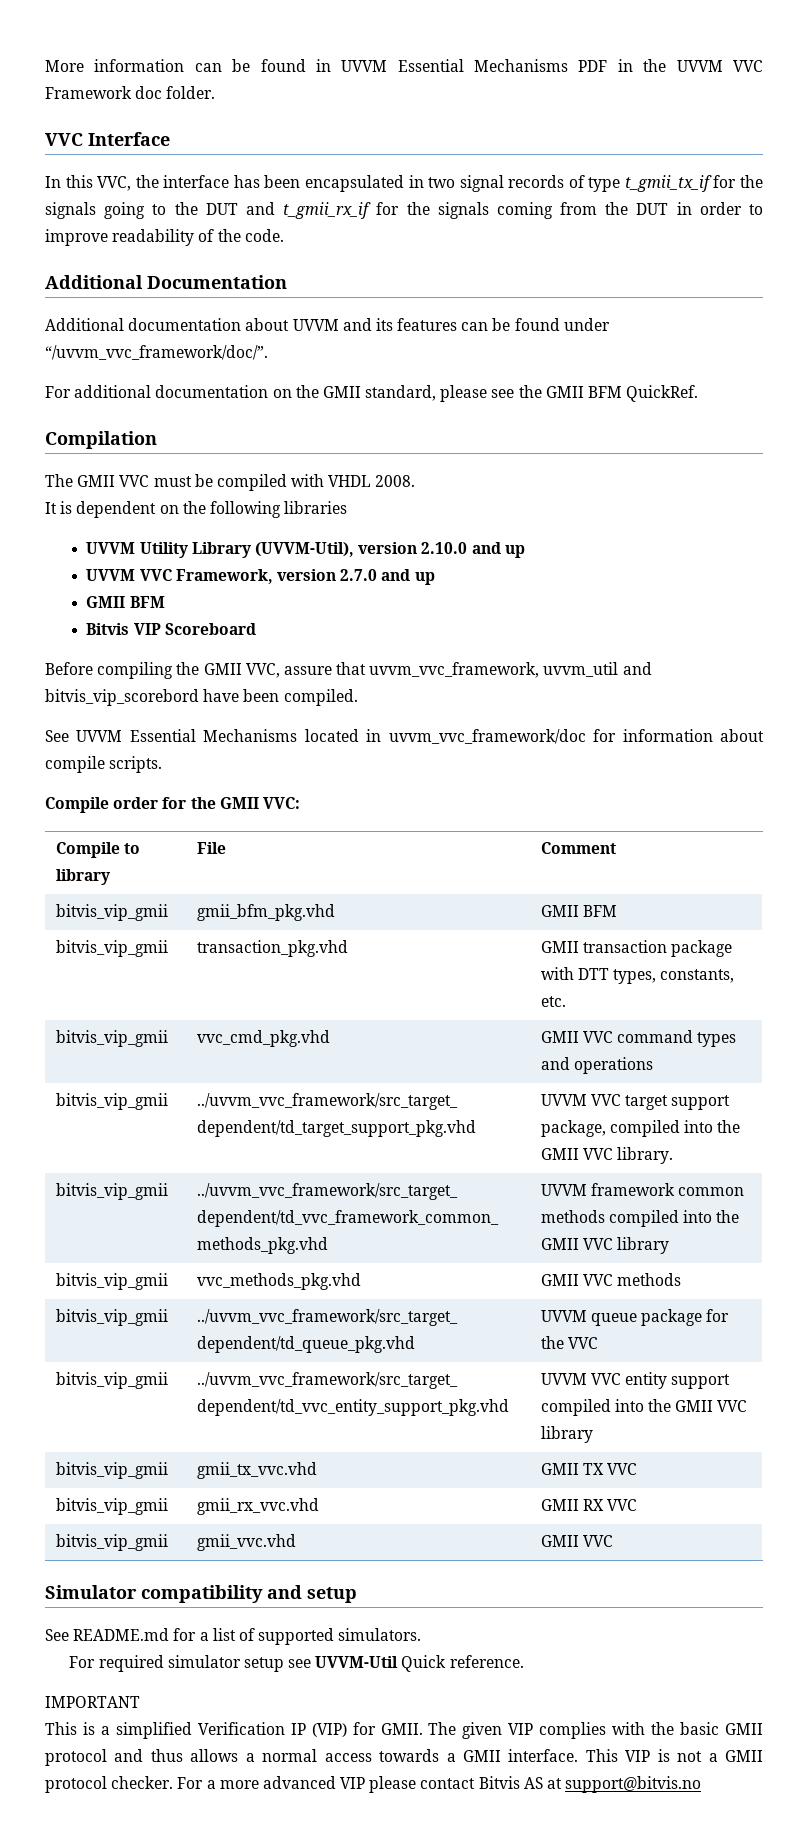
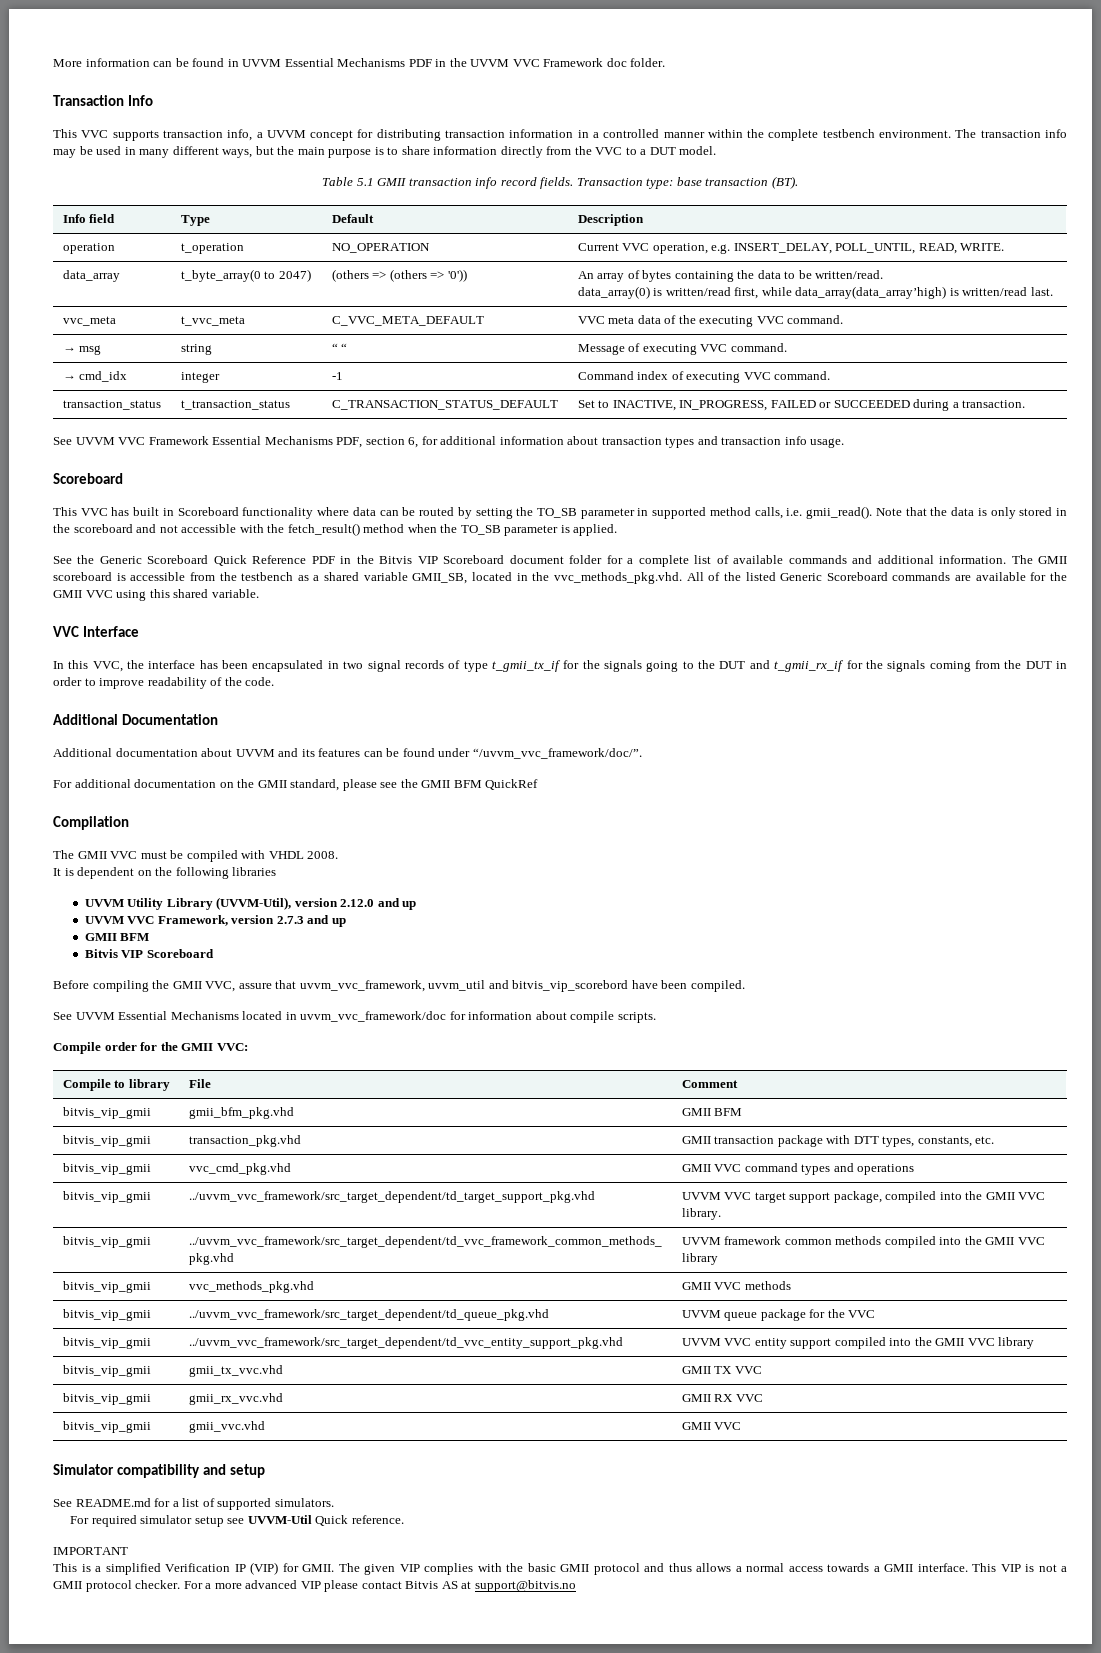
+ Transaction Info
+ This VVC supports transaction info, a UVVM concept for distributing transaction information in a controlled manner within the complete testbench environment. The transaction info may be used in many different ways, but the main purpose is to share information directly from the VVC to a DUT model.
+ Table 5.1 GMII transaction info record fields. Transaction type: base transaction (BT).
+ Info field | Type | Default | Description
+ operation | t_operation | NO_OPERATION | Current VVC operation, e.g. INSERT_DELAY, POLL_UNTIL, READ, WRITE.
+ data_array | t_byte_array(0 to 2047) | (others => (others => '0')) | An array of bytes containing the data to be written/read.
+ data_array(0) is written/read first, while data_array(data_array’high) is written/read last.
+ vvc_meta | t_vvc_meta | C_VVC_META_DEFAULT | VVC meta data of the executing VVC command.
+ → msg | string | “ “ | Message of executing VVC command.
+ → cmd_idx | integer | -1 | Command index of executing VVC command.
+ transaction_status | t_transaction_status | C_TRANSACTION_STATUS_DEFAULT | Set to INACTIVE, IN_PROGRESS, FAILED or SUCCEEDED during a transaction.
+ See UVVM VVC Framework Essential Mechanisms PDF, section 6, for additional information about transaction types and transaction info usage.
+ Scoreboard
+ This VVC has built in Scoreboard functionality where data can be routed by setting the TO_SB parameter in supported method calls, i.e. gmii_read(). Note that the data is only stored in the scoreboard and not accessible with the fetch_result() method when the TO_SB parameter is applied.
+ See the Generic Scoreboard Quick Reference PDF in the Bitvis VIP Scoreboard document folder for a complete list of available commands and additional information. The GMII scoreboard is accessible from the testbench as a shared variable GMII_SB, located in the vvc_methods_pkg.vhd. All of the listed Generic Scoreboard commands are available for the GMII VVC using this shared variable.
- For additional documentation on the GMII standard, please see the GMII BFM QuickRef.
+ For additional documentation on the GMII standard, please see the GMII BFM QuickRef
- UVVM Utility Library (UVVM-Util), version 2.10.0 and up
+ UVVM Utility Library (UVVM-Util), version 2.12.0 and up
- UVVM VVC Framework, version 2.7.0 and up
+ UVVM VVC Framework, version 2.7.3 and up

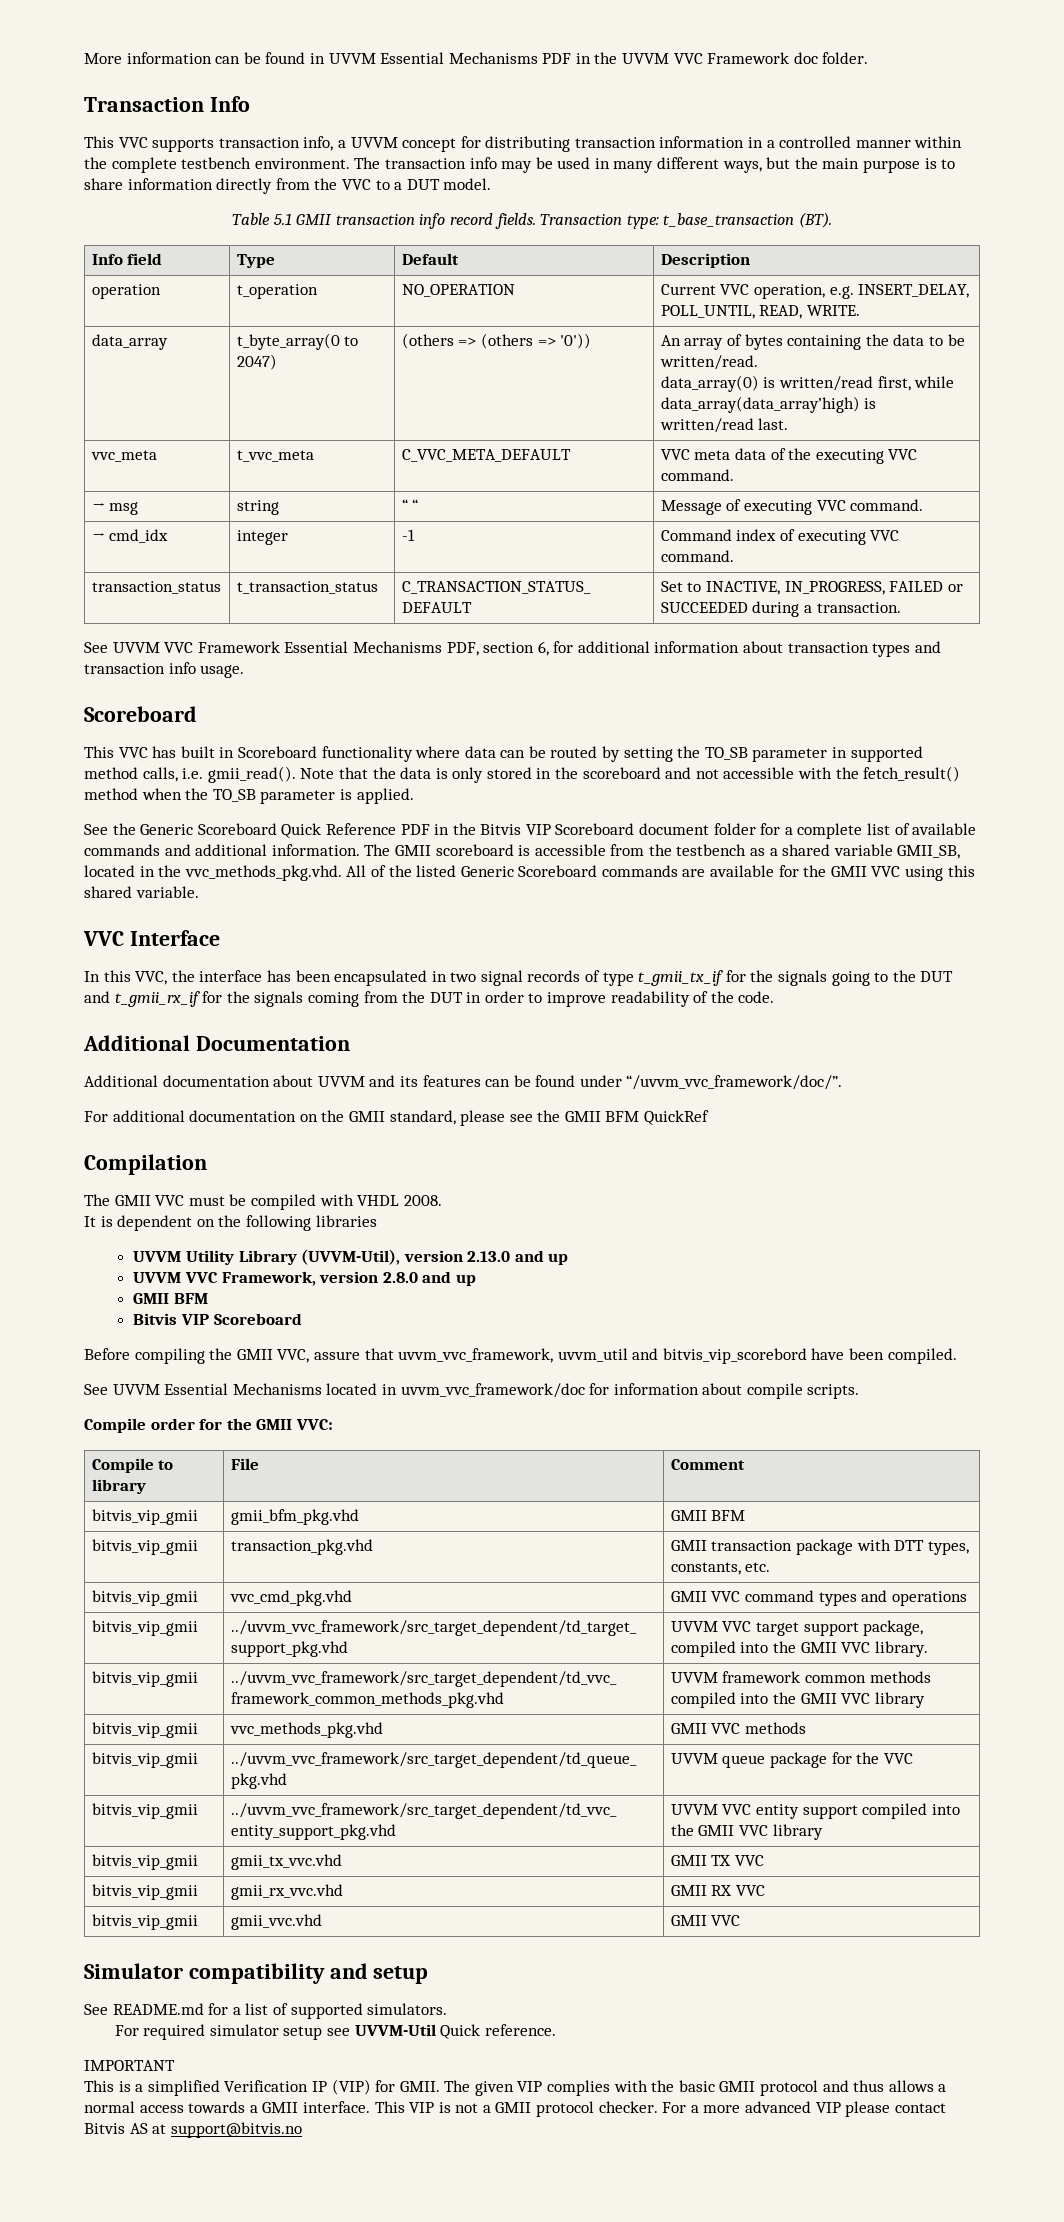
- Transaction type: base transaction (BT).
+ Transaction type: t_base_transaction (BT).
- UVVM Utility Library (UVVM-Util), version 2.12.0 and up
+ UVVM Utility Library (UVVM-Util), version 2.13.0 and up
- UVVM VVC Framework, version 2.7.3 and up
+ UVVM VVC Framework, version 2.8.0 and up

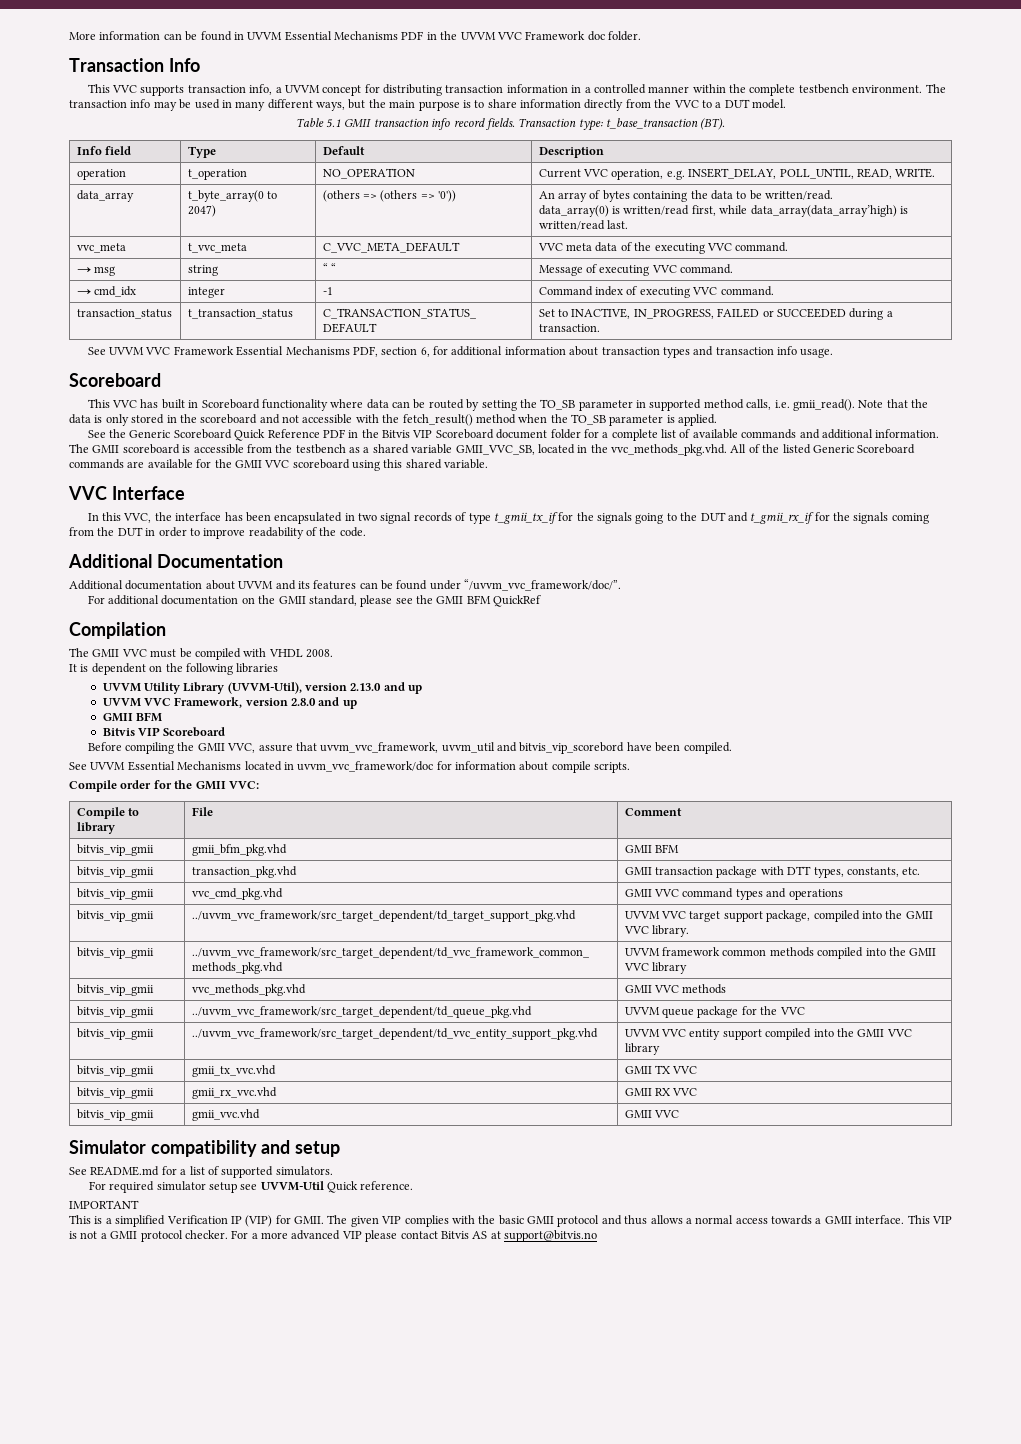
- The GMII scoreboard is accessible from the testbench as a shared variable GMII_SB, located in the vvc_methods_pkg.vhd. All of the listed Generic Scoreboard commands are available for the GMII VVC using this shared variable.
+ The GMII scoreboard is accessible from the testbench as a shared variable GMII_VVC_SB, located in the vvc_methods_pkg.vhd. All of the listed Generic Scoreboard commands are available for the GMII VVC scoreboard using this shared variable.

